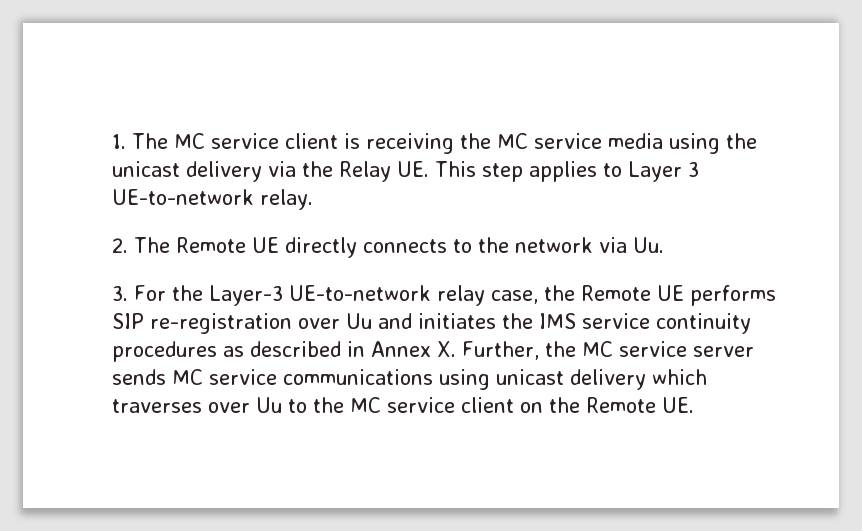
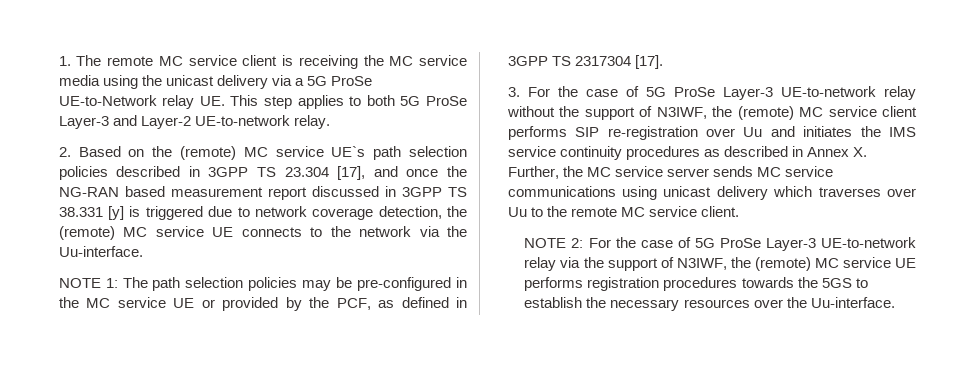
- 1. The MC service client is receiving the MC service media using the unicast delivery via the Relay UE. This step applies to Layer 3 UE-to-network relay.
- 2. The Remote UE directly connects to the network via Uu.
- 3. For the Layer-3 UE-to-network relay case, the Remote UE performs SIP re-registration over Uu and initiates the IMS service continuity procedures as described in Annex X. Further, the MC service server sends MC service communications using unicast delivery which traverses over Uu to the MC service client on the Remote UE.
+ 1. The remote MC service client is receiving the MC service media using the unicast delivery via a 5G ProSe UE-to-Network relay UE. This step applies to both 5G ProSe Layer-3 and Layer-2 UE-to-network relay.
+ 2. Based on the (remote) MC service UE`s path selection policies described in 3GPP TS 23.304 [17], and once the NG-RAN based measurement report discussed in 3GPP TS 38.331 [y] is triggered due to network coverage detection, the (remote) MC service UE connects to the network via the Uu-interface.
+ NOTE 1: The path selection policies may be pre-configured in the MC service UE or provided by the PCF, as defined in 3GPP TS 2317304 [17].
+ 3. For the case of 5G ProSe Layer-3 UE-to-network relay without the support of N3IWF, the (remote) MC service client performs SIP re-registration over Uu and initiates the IMS service continuity procedures as described in Annex X. Further, the MC service server sends MC service communications using unicast delivery which traverses over Uu to the remote MC service client.
+ NOTE 2: For the case of 5G ProSe Layer-3 UE-to-network relay via the support of N3IWF, the (remote) MC service UE performs registration procedures towards the 5GS to establish the necessary resources over the Uu-interface.

